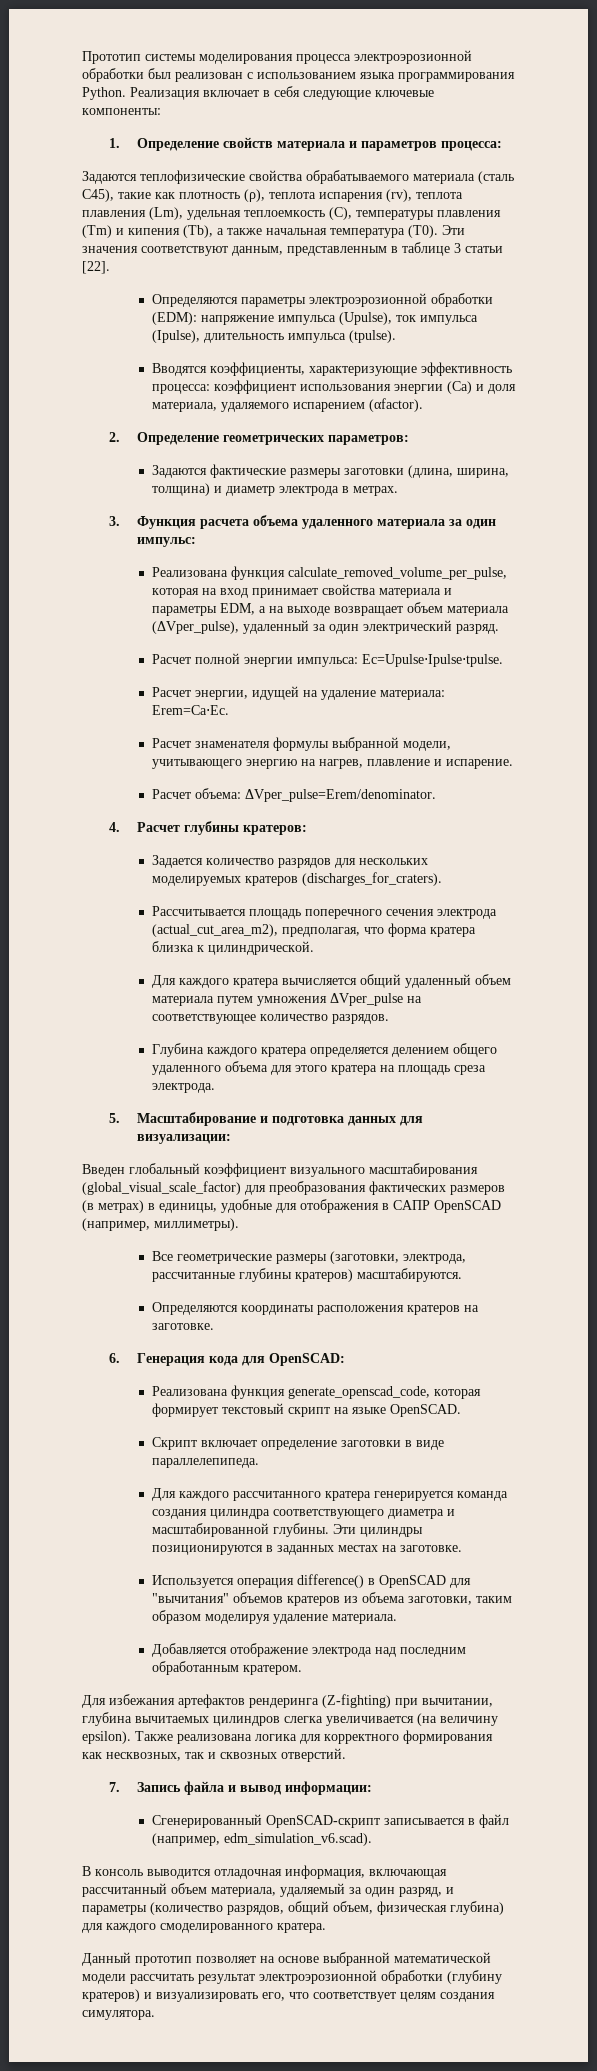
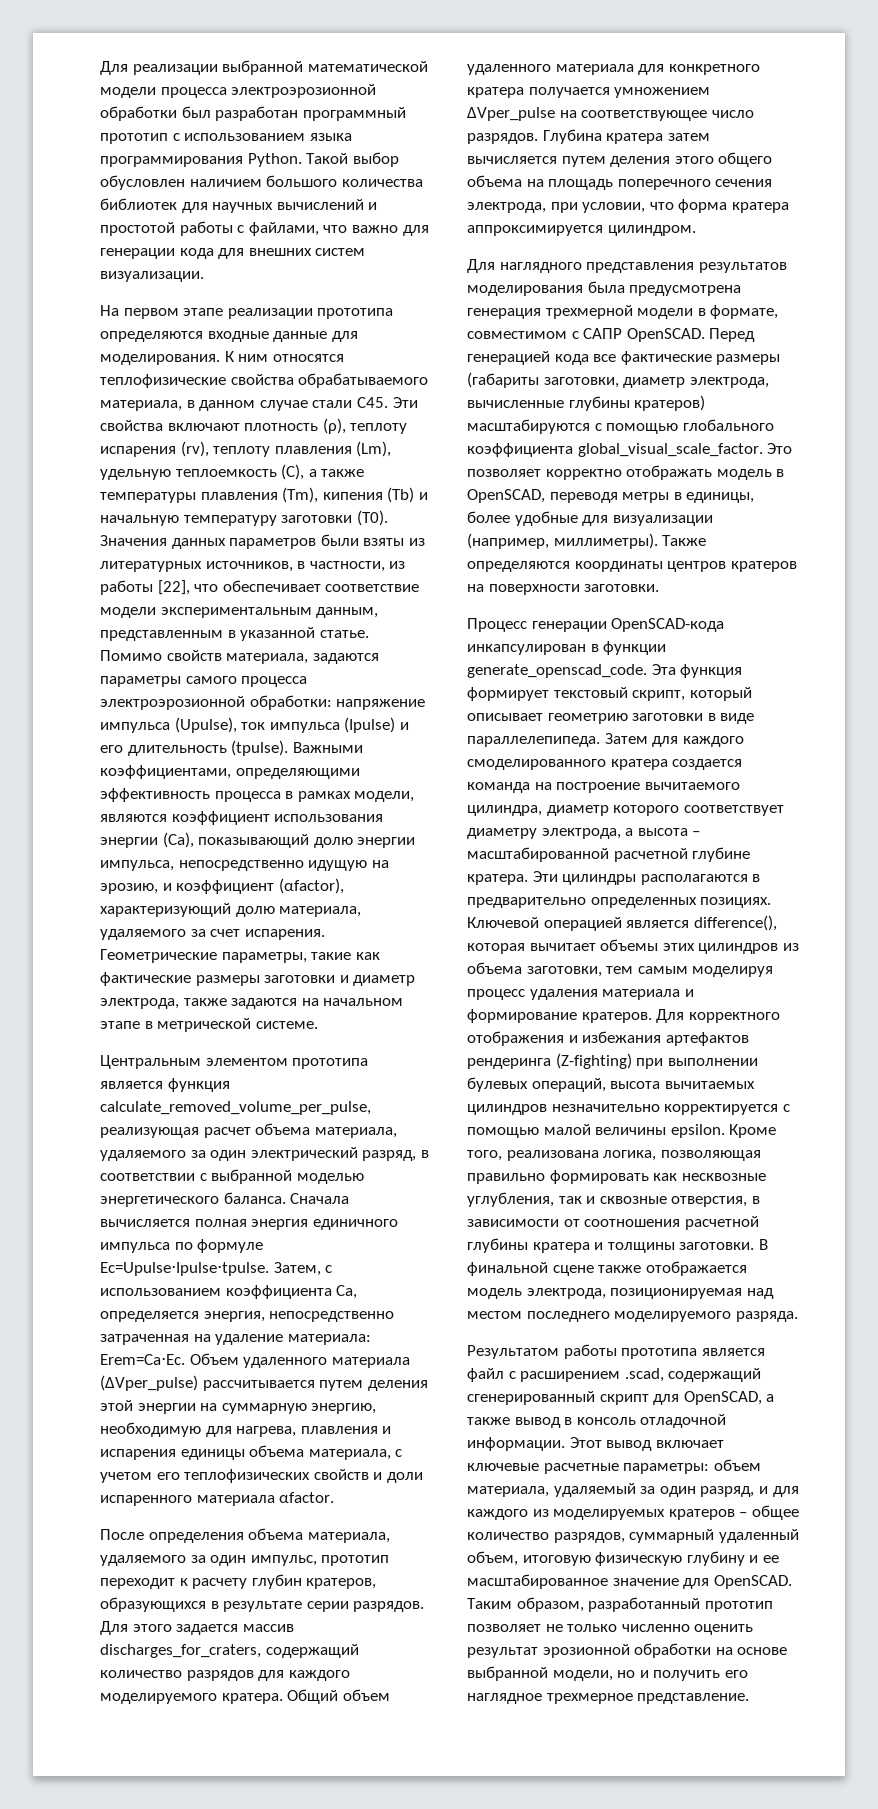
- Прототип системы моделирования процесса электроэрозионной обработки был реализован с использованием языка программирования Python.
+ Для реализации выбранной математической модели процесса электроэрозионной обработки был разработан программный прототип с использованием языка программирования Python.
- Реализация включает в себя следующие ключевые компоненты:
- 1. Определение свойств материала и параметров процесса:
- Задаются теплофизические свойства обрабатываемого материала (сталь C45), такие как плотность (ρ), теплота испарения (rv), теплота плавления (Lm), удельная теплоемкость (C), температуры плавления (Tm) и кипения (Tb), а также начальная температура (T0). Эти значения соответствуют данным, представленным в таблице 3 статьи [22].
- Определяются параметры электроэрозионной обработки (EDM): напряжение импульса (Upulse), ток импульса (Ipulse), длительность импульса (tpulse).
- Вводятся коэффициенты, характеризующие эффективность процесса: коэффициент использования энергии (Ca) и доля материала, удаляемого испарением (αfactor).
- 2. Определение геометрических параметров:
- Задаются фактические размеры заготовки (длина, ширина, толщина) и диаметр электрода в метрах.
- 3. Функция расчета объема удаленного материала за один импульс:
- Реализована функция calculate_removed_volume_per_pulse, которая на вход принимает свойства материала и параметры EDM, а на выходе возвращает объем материала (ΔVper_pulse), удаленный за один электрический разряд.
- Расчет полной энергии импульса: Ec=Upulse⋅Ipulse⋅tpulse.
- Расчет энергии, идущей на удаление материала: Erem=Ca⋅Ec.
- Расчет знаменателя формулы выбранной модели, учитывающего энергию на нагрев, плавление и испарение.
- Расчет объема: ΔVper_pulse=Erem/denominator.
- 4. Расчет глубины кратеров:
- Задается количество разрядов для нескольких моделируемых кратеров (discharges_for_craters).
- Рассчитывается площадь поперечного сечения электрода (actual_cut_area_m2), предполагая, что форма кратера близка к цилиндрической.
- Для каждого кратера вычисляется общий удаленный объем материала путем умножения ΔVper_pulse на соответствующее количество разрядов.
- Глубина каждого кратера определяется делением общего удаленного объема для этого кратера на площадь среза электрода.
- 5. Масштабирование и подготовка данных для визуализации:
- Введен глобальный коэффициент визуального масштабирования (global_visual_scale_factor) для преобразования фактических размеров (в метрах) в единицы, удобные для отображения в САПР OpenSCAD (например, миллиметры).
- Все геометрические размеры (заготовки, электрода, рассчитанные глубины кратеров) масштабируются.
- Определяются координаты расположения кратеров на заготовке.
- 6. Генерация кода для OpenSCAD:
- Реализована функция generate_openscad_code, которая формирует текстовый скрипт на языке OpenSCAD.
- Скрипт включает определение заготовки в виде параллелепипеда.
- Для каждого рассчитанного кратера генерируется команда создания цилиндра соответствующего диаметра и масштабированной глубины. Эти цилиндры позиционируются в заданных местах на заготовке.
- Используется операция difference() в OpenSCAD для "вычитания" объемов кратеров из объема заготовки, таким образом моделируя удаление материала.
- Добавляется отображение электрода над последним обработанным кратером.
- Для избежания артефактов рендеринга (Z-fighting) при вычитании, глубина вычитаемых цилиндров слегка увеличивается (на величину epsilon). Также реализована логика для корректного формирования как несквозных, так и сквозных отверстий.
- 7. Запись файла и вывод информации:
- Сгенерированный OpenSCAD-скрипт записывается в файл (например, edm_simulation_v6.scad).
- В консоль выводится отладочная информация, включающая рассчитанный объем материала, удаляемый за один разряд, и параметры (количество разрядов, общий объем, физическая глубина) для каждого смоделированного кратера.
- Данный прототип позволяет на основе выбранной математической модели рассчитать результат электроэрозионной обработки (глубину кратеров) и визуализировать его, что соответствует целям создания симулятора.
+ Такой выбор обусловлен наличием большого количества библиотек для научных вычислений и простотой работы с файлами, что важно для генерации кода для внешних систем визуализации.
+ На первом этапе реализации прототипа определяются входные данные для моделирования. К ним относятся теплофизические свойства обрабатываемого материала, в данном случае стали C45. Эти свойства включают плотность (ρ), теплоту испарения (rv), теплоту плавления (Lm), удельную теплоемкость (C), а также температуры плавления (Tm), кипения (Tb) и начальную температуру заготовки (T0). Значения данных параметров были взяты из литературных источников, в частности, из работы [22], что обеспечивает соответствие модели экспериментальным данным, представленным в указанной статье. Помимо свойств материала, задаются параметры самого процесса электроэрозионной обработки: напряжение импульса (Upulse), ток импульса (Ipulse) и его длительность (tpulse). Важными коэффициентами, определяющими эффективность процесса в рамках модели, являются коэффициент использования энергии (Ca), показывающий долю энергии импульса, непосредственно идущую на эрозию, и коэффициент (αfactor), характеризующий долю материала, удаляемого за счет испарения. Геометрические параметры, такие как фактические размеры заготовки и диаметр электрода, также задаются на начальном этапе в метрической системе.
+ Центральным элементом прототипа является функция calculate_removed_volume_per_pulse, реализующая расчет объема материала, удаляемого за один электрический разряд, в соответствии с выбранной моделью энергетического баланса. Сначала вычисляется полная энергия единичного импульса по формуле Ec=Upulse⋅Ipulse⋅tpulse. Затем, с использованием коэффициента Ca, определяется энергия, непосредственно затраченная на удаление материала: Erem=Ca⋅Ec. Объем удаленного материала (ΔVper_pulse) рассчитывается путем деления этой энергии на суммарную энергию, необходимую для нагрева, плавления и испарения единицы объема материала, с учетом его теплофизических свойств и доли испаренного материала αfactor.
+ После определения объема материала, удаляемого за один импульс, прототип переходит к расчету глубин кратеров, образующихся в результате серии разрядов. Для этого задается массив discharges_for_craters, содержащий количество разрядов для каждого моделируемого кратера. Общий объем удаленного материала для конкретного кратера получается умножением ΔVper_pulse на соответствующее число разрядов. Глубина кратера затем вычисляется путем деления этого общего объема на площадь поперечного сечения электрода, при условии, что форма кратера аппроксимируется цилиндром.
+ Для наглядного представления результатов моделирования была предусмотрена генерация трехмерной модели в формате, совместимом с САПР OpenSCAD. Перед генерацией кода все фактические размеры (габариты заготовки, диаметр электрода, вычисленные глубины кратеров) масштабируются с помощью глобального коэффициента global_visual_scale_factor. Это позволяет корректно отображать модель в OpenSCAD, переводя метры в единицы, более удобные для визуализации (например, миллиметры). Также определяются координаты центров кратеров на поверхности заготовки.
+ Процесс генерации OpenSCAD-кода инкапсулирован в функции generate_openscad_code. Эта функция формирует текстовый скрипт, который описывает геометрию заготовки в виде параллелепипеда. Затем для каждого смоделированного кратера создается команда на построение вычитаемого цилиндра, диаметр которого соответствует диаметру электрода, а высота – масштабированной расчетной глубине кратера. Эти цилиндры располагаются в предварительно определенных позициях. Ключевой операцией является difference(), которая вычитает объемы этих цилиндров из объема заготовки, тем самым моделируя процесс удаления материала и формирование кратеров. Для корректного отображения и избежания артефактов рендеринга (Z-fighting) при выполнении булевых операций, высота вычитаемых цилиндров незначительно корректируется с помощью малой величины epsilon. Кроме того, реализована логика, позволяющая правильно формировать как несквозные углубления, так и сквозные отверстия, в зависимости от соотношения расчетной глубины кратера и толщины заготовки. В финальной сцене также отображается модель электрода, позиционируемая над местом последнего моделируемого разряда.
+ Результатом работы прототипа является файл с расширением .scad, содержащий сгенерированный скрипт для OpenSCAD, а также вывод в консоль отладочной информации. Этот вывод включает ключевые расчетные параметры: объем материала, удаляемый за один разряд, и для каждого из моделируемых кратеров – общее количество разрядов, суммарный удаленный объем, итоговую физическую глубину и ее масштабированное значение для OpenSCAD. Таким образом, разработанный прототип позволяет не только численно оценить результат эрозионной обработки на основе выбранной модели, но и получить его наглядное трехмерное представление.

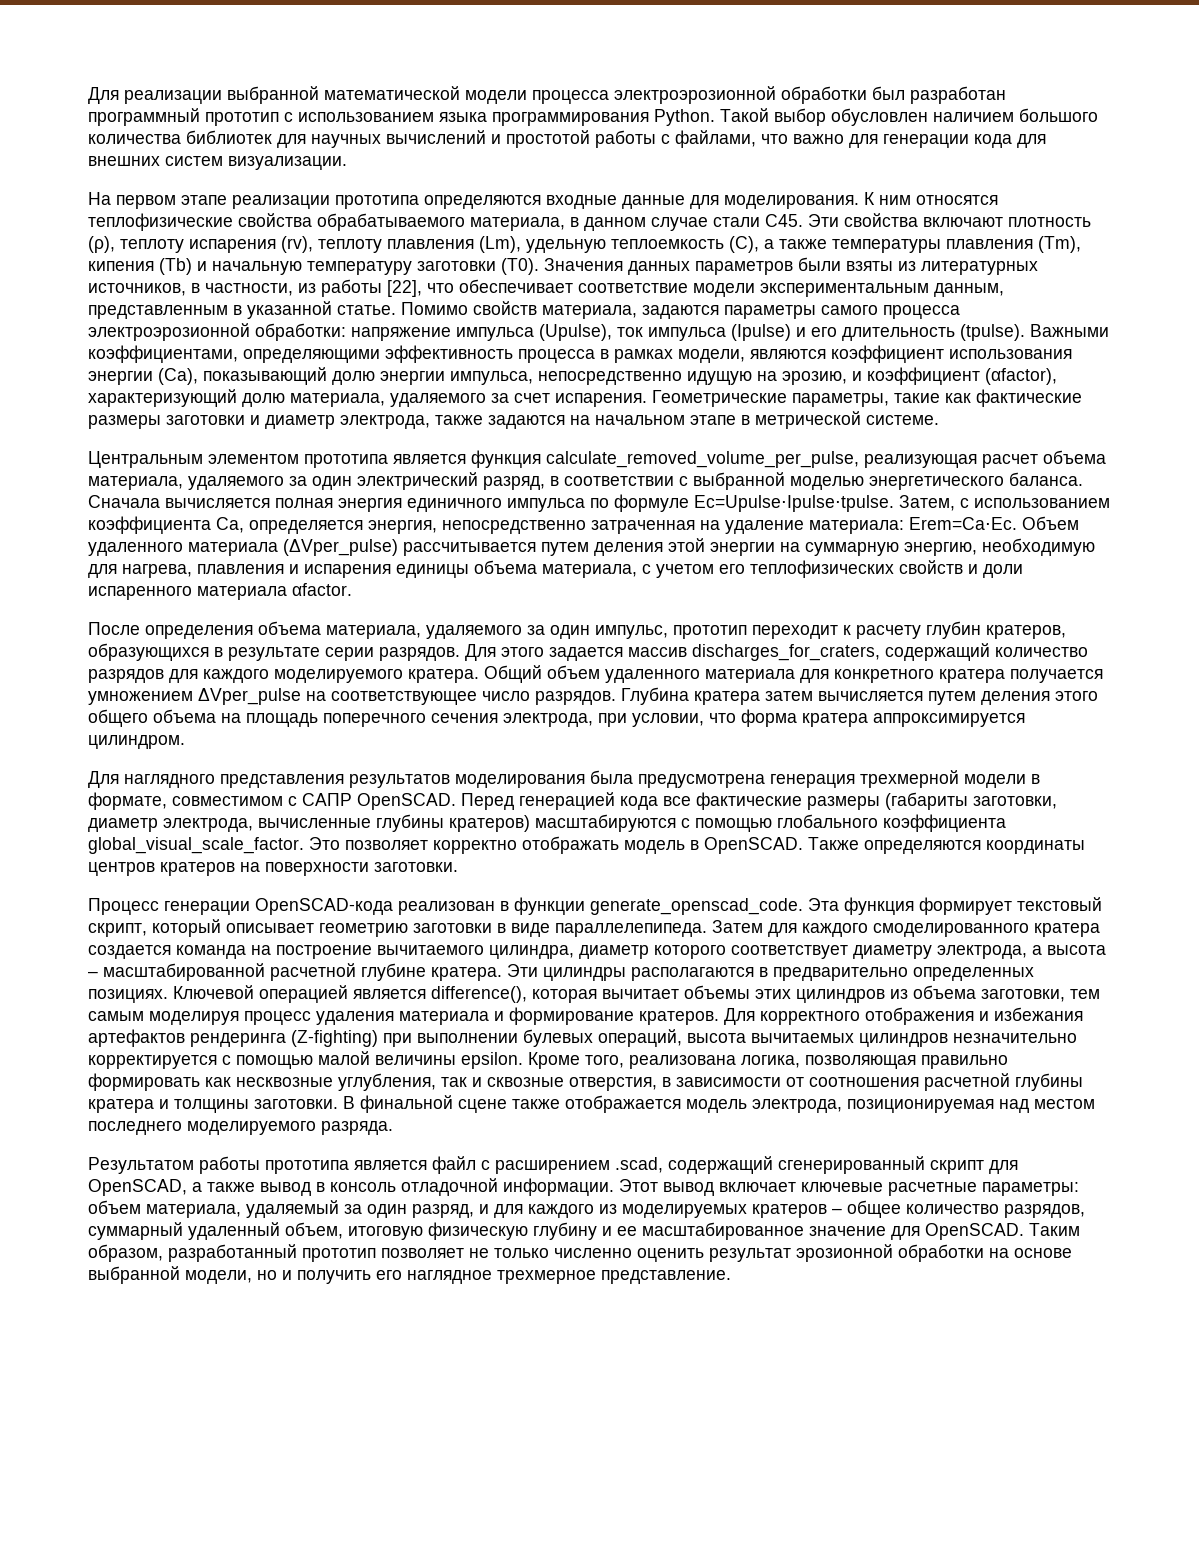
- Это позволяет корректно отображать модель в OpenSCAD, переводя метры в единицы, более удобные для визуализации (например, миллиметры).
+ Это позволяет корректно отображать модель в OpenSCAD.
- Процесс генерации OpenSCAD-кода инкапсулирован в функции generate_openscad_code.
+ Процесс генерации OpenSCAD-кода реализован в функции generate_openscad_code.

